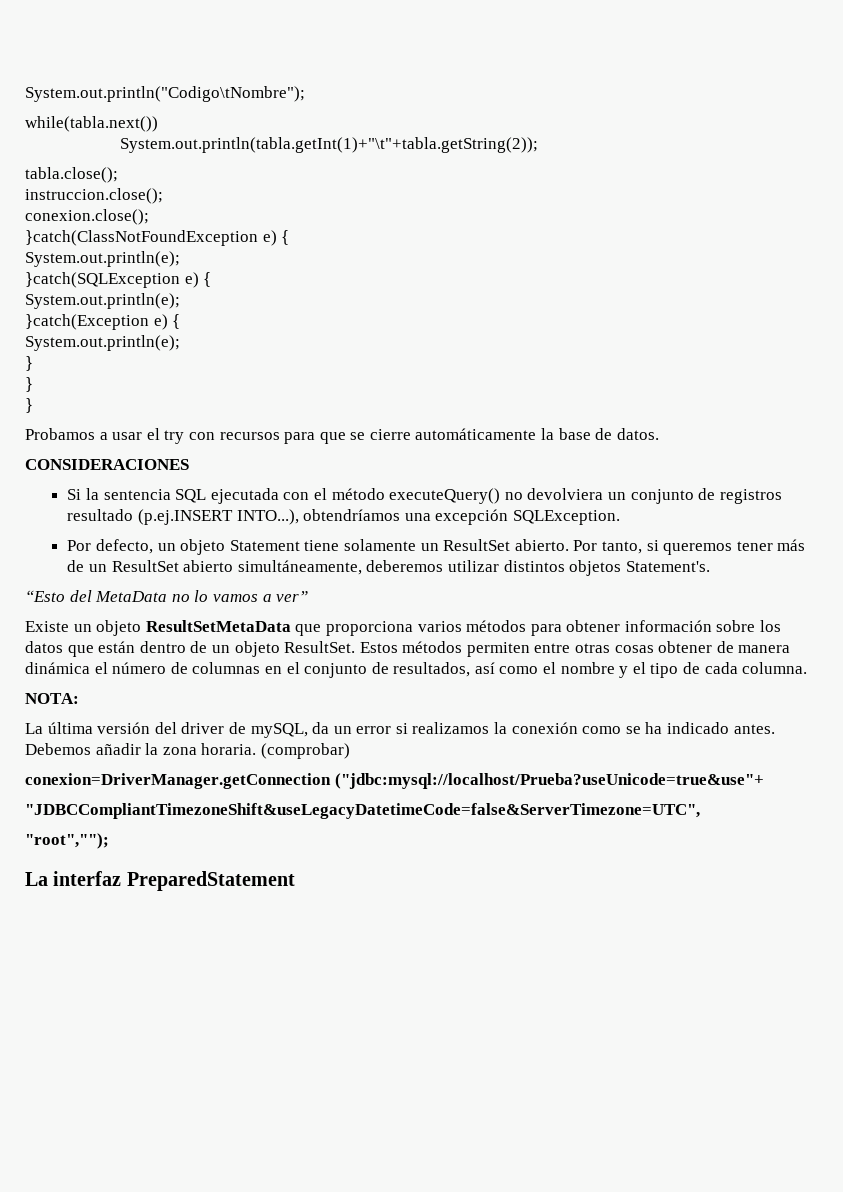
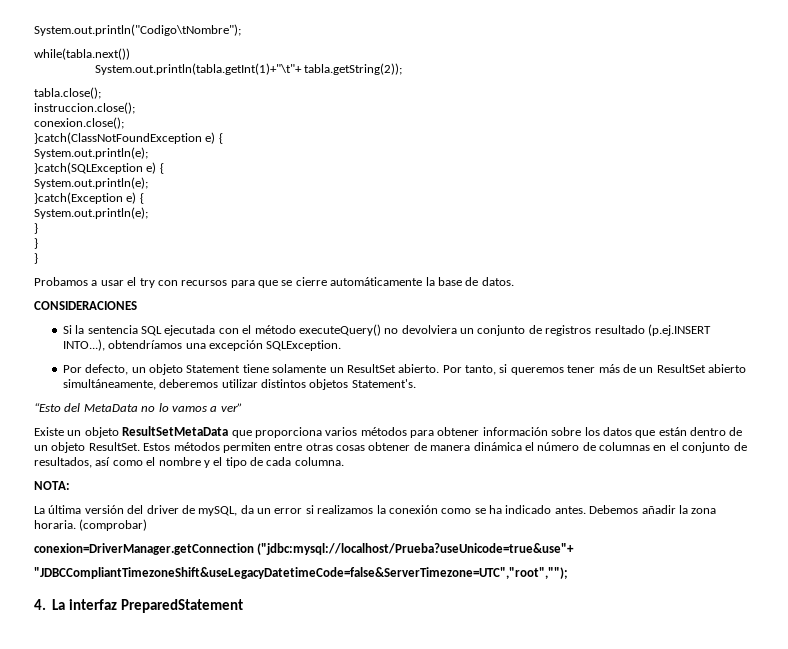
- System.out.println(tabla.getInt(1)+"\t"+tabla.getString(2));
+ System.out.println(tabla.getInt(1)+"\t"+ tabla.getString(2));
- "JDBCCompliantTimezoneShift&useLegacyDatetimeCode=false&ServerTimezone=UTC",
- "root","");
- La interfaz PreparedStatement
+ "JDBCCompliantTimezoneShift&useLegacyDatetimeCode=false&ServerTimezone=UTC","root","");
+ 4. La interfaz PreparedStatement

